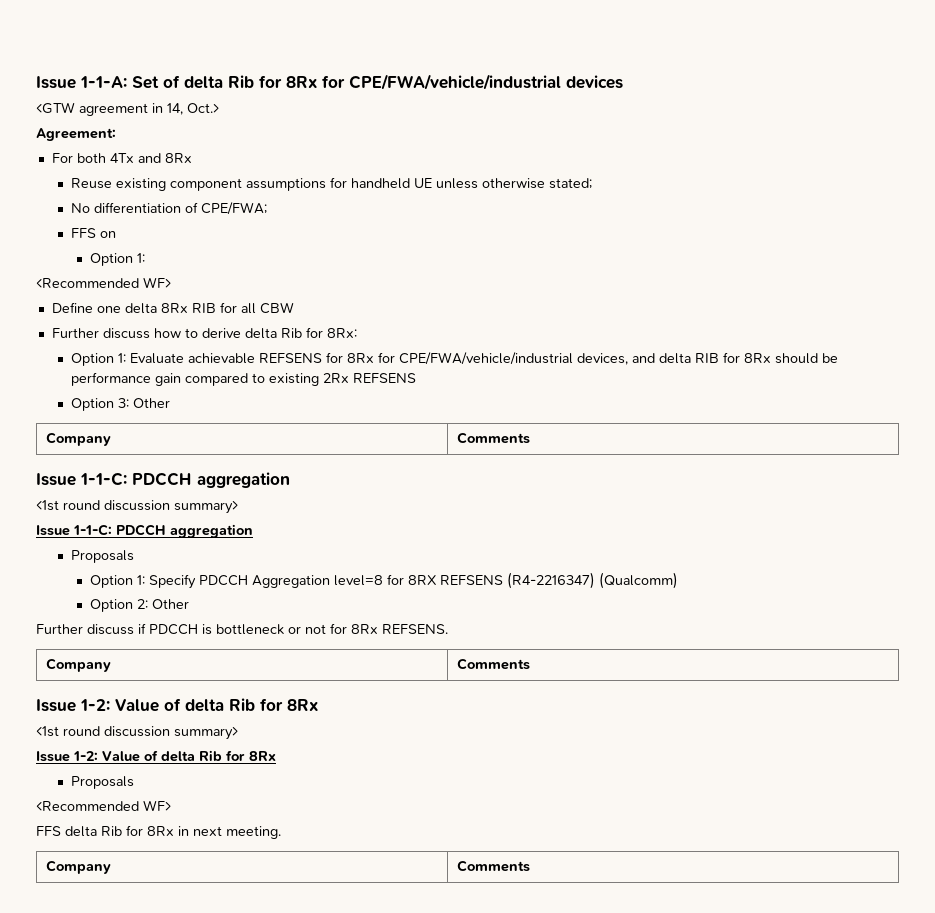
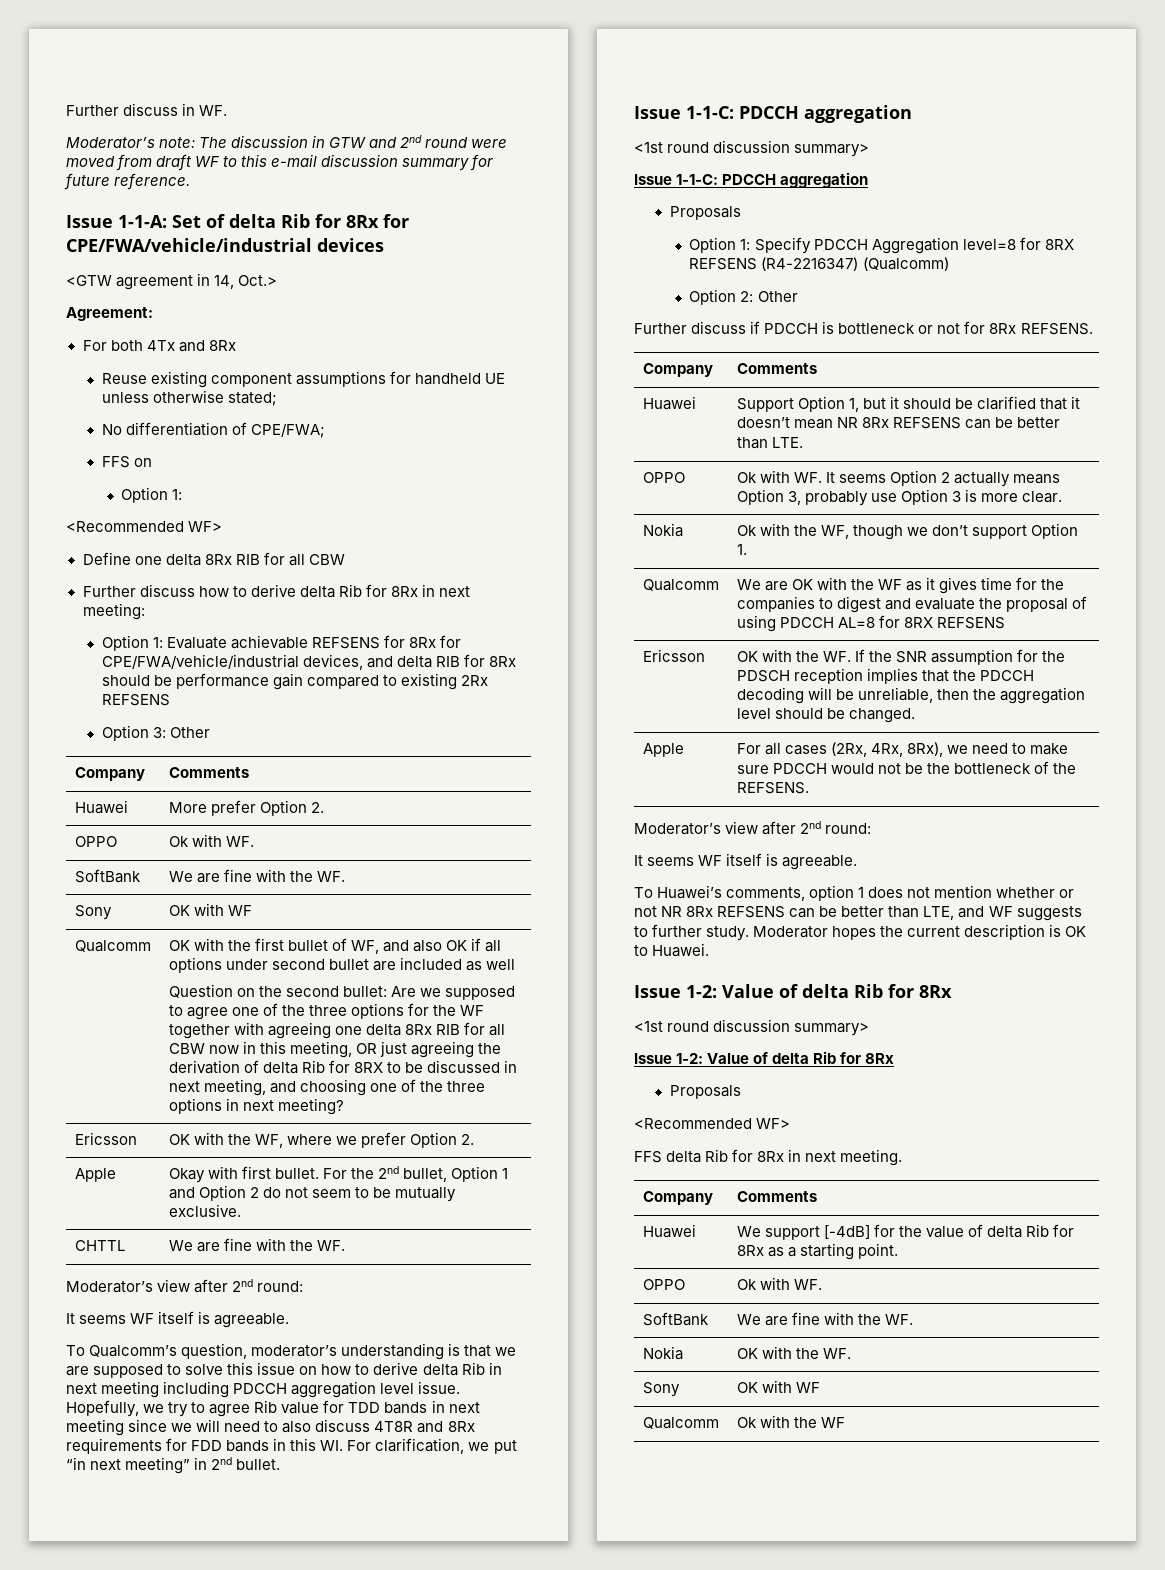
+ Further discuss in WF.
+ Moderator’s note: The discussion in GTW and 2nd round were moved from draft WF to this e-mail discussion summary for future reference.
- Further discuss how to derive delta Rib for 8Rx:
+ Further discuss how to derive delta Rib for 8Rx in next meeting:
+ Huawei | More prefer Option 2.
+ OPPO | Ok with WF.
+ SoftBank | We are fine with the WF.
+ Sony | OK with WF
+ Qualcomm | OK with the first bullet of WF, and also OK if all options under second bullet are included as well
+ Question on the second bullet: Are we supposed to agree one of the three options for the WF together with agreeing one delta 8Rx RIB for all CBW now in this meeting, OR just agreeing the derivation of delta Rib for 8RX to be discussed in next meeting, and choosing one of the three options in next meeting?
+ Ericsson | OK with the WF, where we prefer Option 2.
+ Apple | Okay with first bullet. For the 2nd bullet, Option 1 and Option 2 do not seem to be mutually exclusive.
+ CHTTL | We are fine with the WF.
+ Moderator’s view after 2nd round:
+ It seems WF itself is agreeable.
+ To Qualcomm’s question, moderator’s understanding is that we are supposed to solve this issue on how to derive delta Rib in next meeting including PDCCH aggregation level issue. Hopefully, we try to agree Rib value for TDD bands in next meeting since we will need to also discuss 4T8R and 8Rx requirements for FDD bands in this WI. For clarification, we put “in next meeting” in 2nd bullet.
+ Huawei | Support Option 1, but it should be clarified that it doesn’t mean NR 8Rx REFSENS can be better than LTE.
+ OPPO | Ok with WF. It seems Option 2 actually means Option 3, probably use Option 3 is more clear.
+ Nokia | Ok with the WF, though we don’t support Option 1.
+ Qualcomm | We are OK with the WF as it gives time for the companies to digest and evaluate the proposal of using PDCCH AL=8 for 8RX REFSENS
+ Ericsson | OK with the WF. If the SNR assumption for the PDSCH reception implies that the PDCCH decoding will be unreliable, then the aggregation level should be changed.
+ Apple | For all cases (2Rx, 4Rx, 8Rx), we need to make sure PDCCH would not be the bottleneck of the REFSENS.
+ Moderator’s view after 2nd round:
+ It seems WF itself is agreeable.
+ To Huawei’s comments, option 1 does not mention whether or not NR 8Rx REFSENS can be better than LTE, and WF suggests to further study. Moderator hopes the current description is OK to Huawei.
+ Huawei | We support [-4dB] for the value of delta Rib for 8Rx as a starting point.
+ OPPO | Ok with WF.
+ SoftBank | We are fine with the WF.
+ Nokia | OK with the WF.
+ Sony | OK with WF
+ Qualcomm | Ok with the WF

